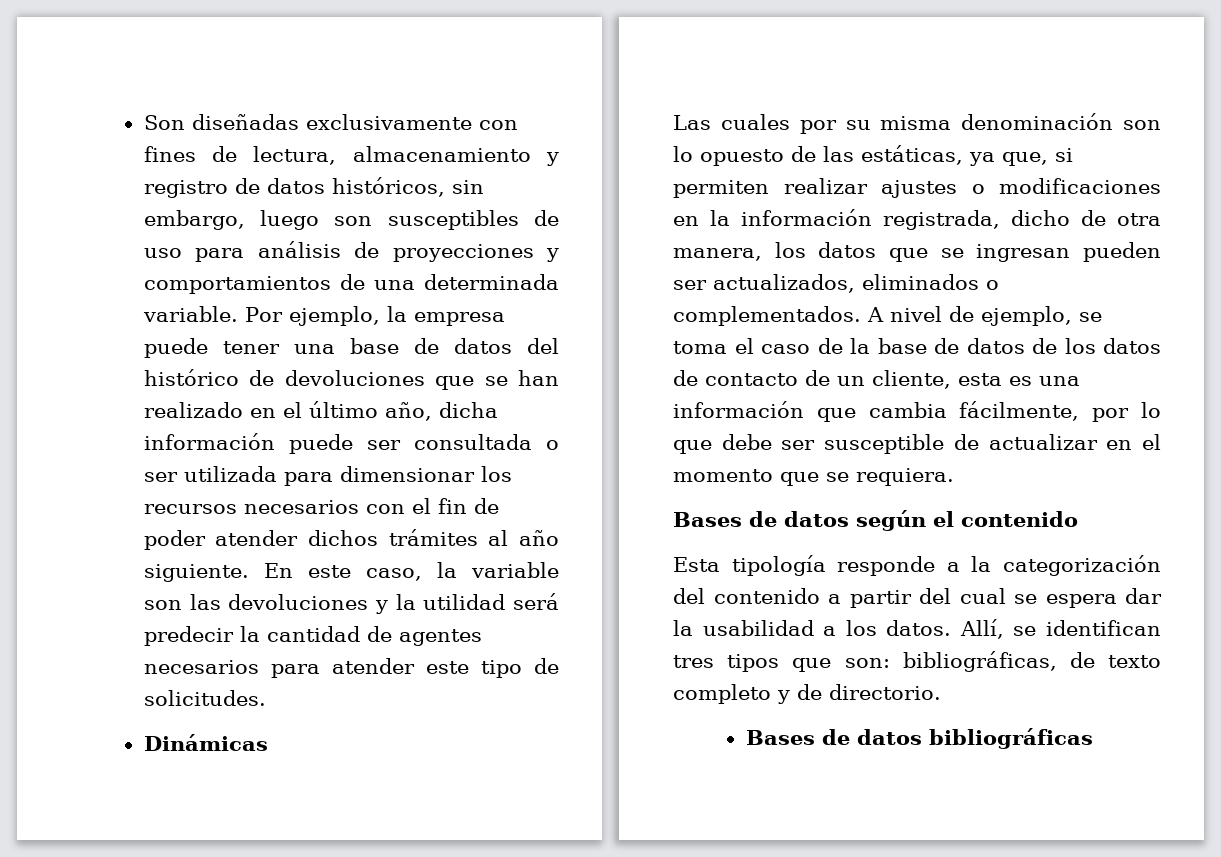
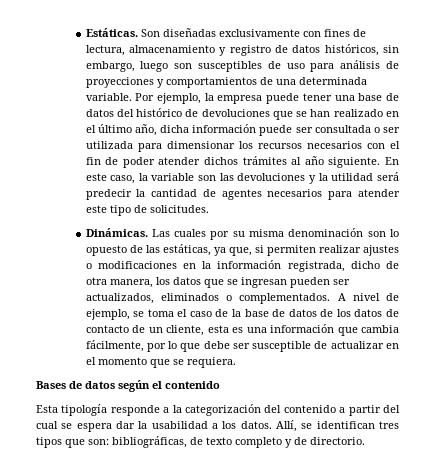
+ Estáticas.
- Dinámicas
- Las cuales por su misma denominación son lo opuesto de las estáticas, ya que, si permiten realizar ajustes o modificaciones en la información registrada, dicho de otra manera, los datos que se ingresan pueden ser actualizados, eliminados o complementados.
+ Dinámicas. Las cuales por su misma denominación son lo opuesto de las estáticas, ya que, si permiten realizar ajustes o modificaciones en la información registrada, dicho de otra manera, los datos que se ingresan pueden ser actualizados, eliminados o complementados.
- Bases de datos bibliográficas

